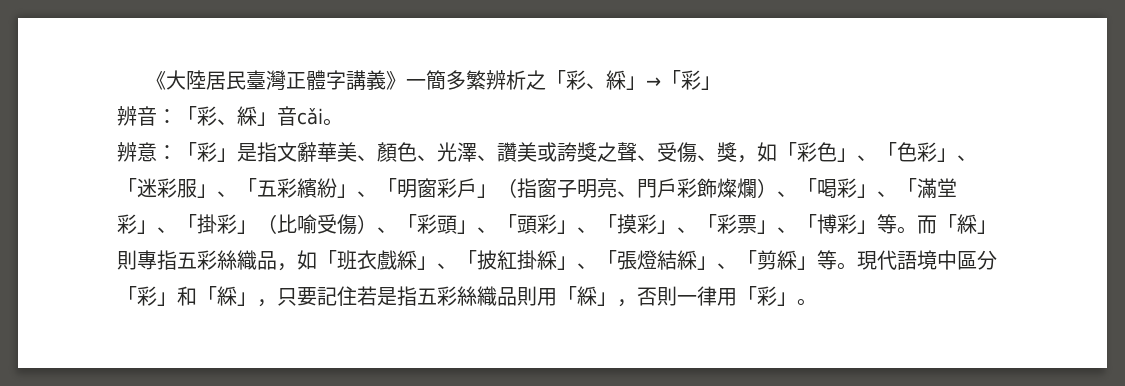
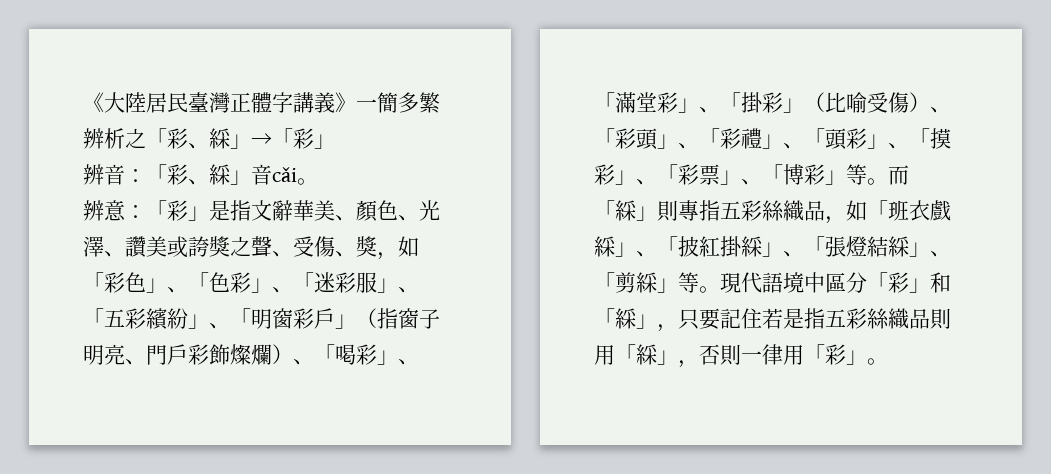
- 「彩」是指文辭華美、顏色、光澤、讚美或誇獎之聲、受傷、獎，如「彩色」、「色彩」、「迷彩服」、「五彩繽紛」、「明窗彩戶」（指窗子明亮、門戶彩飾燦爛）、「喝彩」、「滿堂彩」、「掛彩」（比喻受傷）、「彩頭」、「頭彩」、「摸彩」、「彩票」、「博彩」等。
+ 「彩」是指文辭華美、顏色、光澤、讚美或誇獎之聲、受傷、獎，如「彩色」、「色彩」、「迷彩服」、「五彩繽紛」、「明窗彩戶」（指窗子明亮、門戶彩飾燦爛）、「喝彩」、「滿堂彩」、「掛彩」（比喻受傷）、「彩頭」、「彩禮」、「頭彩」、「摸彩」、「彩票」、「博彩」等。

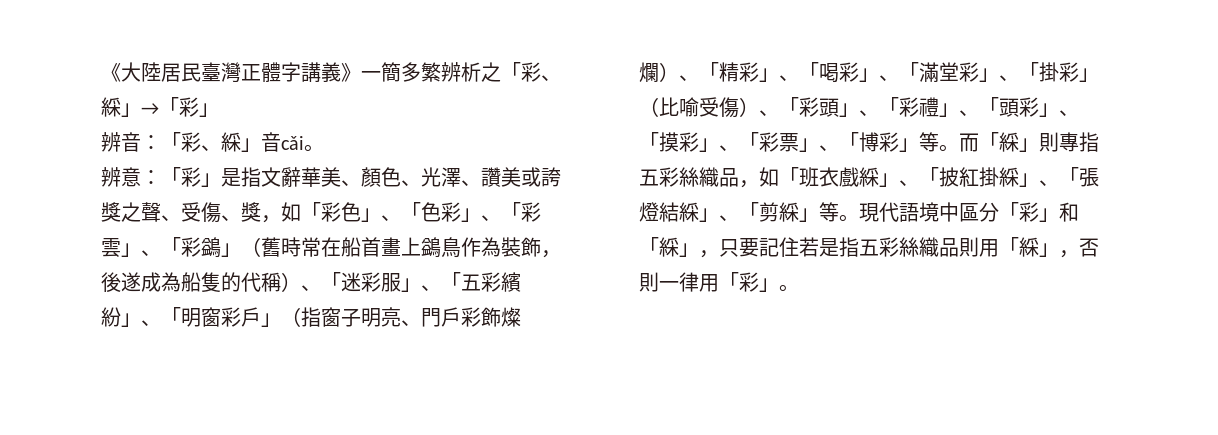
- 「彩」是指文辭華美、顏色、光澤、讚美或誇獎之聲、受傷、獎，如「彩色」、「色彩」、「迷彩服」、「五彩繽紛」、「明窗彩戶」（指窗子明亮、門戶彩飾燦爛）、「喝彩」、「滿堂彩」、「掛彩」（比喻受傷）、「彩頭」、「彩禮」、「頭彩」、「摸彩」、「彩票」、「博彩」等。
+ 「彩」是指文辭華美、顏色、光澤、讚美或誇獎之聲、受傷、獎，如「彩色」、「色彩」、「彩雲」、「彩鷁」（舊時常在船首畫上鷁鳥作為裝飾，後遂成為船隻的代稱）、「迷彩服」、「五彩繽紛」、「明窗彩戶」（指窗子明亮、門戶彩飾燦爛）、「精彩」、「喝彩」、「滿堂彩」、「掛彩」（比喻受傷）、「彩頭」、「彩禮」、「頭彩」、「摸彩」、「彩票」、「博彩」等。

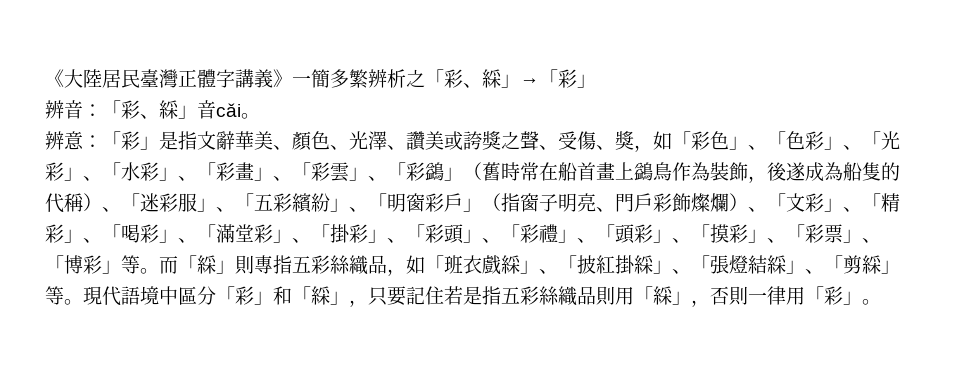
- 「彩」是指文辭華美、顏色、光澤、讚美或誇獎之聲、受傷、獎，如「彩色」、「色彩」、「彩雲」、「彩鷁」（舊時常在船首畫上鷁鳥作為裝飾，後遂成為船隻的代稱）、「迷彩服」、「五彩繽紛」、「明窗彩戶」（指窗子明亮、門戶彩飾燦爛）、「精彩」、「喝彩」、「滿堂彩」、「掛彩」（比喻受傷）、「彩頭」、「彩禮」、「頭彩」、「摸彩」、「彩票」、「博彩」等。
+ 「彩」是指文辭華美、顏色、光澤、讚美或誇獎之聲、受傷、獎，如「彩色」、「色彩」、「光彩」、「水彩」、「彩畫」、「彩雲」、「彩鷁」（舊時常在船首畫上鷁鳥作為裝飾，後遂成為船隻的代稱）、「迷彩服」、「五彩繽紛」、「明窗彩戶」（指窗子明亮、門戶彩飾燦爛）、「文彩」、「精彩」、「喝彩」、「滿堂彩」、「掛彩」、「彩頭」、「彩禮」、「頭彩」、「摸彩」、「彩票」、「博彩」等。

